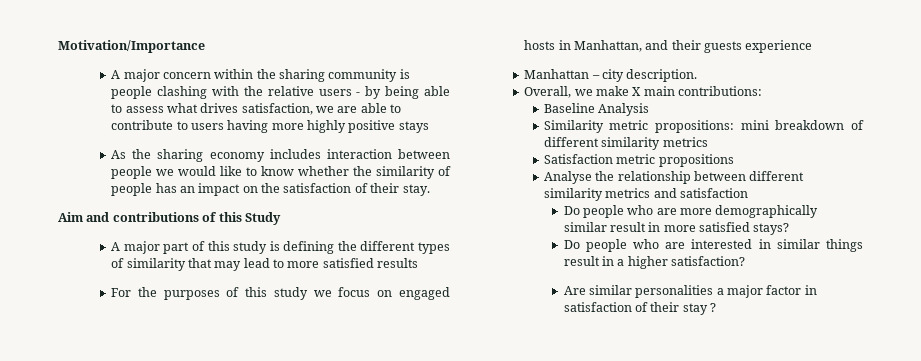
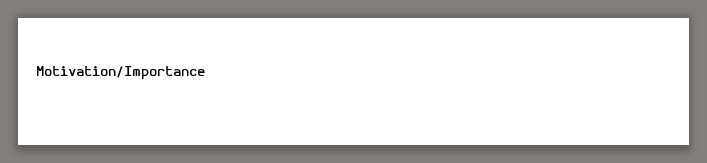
- A major concern within the sharing community is people clashing with the relative users - by being able to assess what drives satisfaction, we are able to contribute to users having more highly positive stays
- As the sharing economy includes interaction between people we would like to know whether the similarity of people has an impact on the satisfaction of their stay.
- Aim and contributions of this Study
- A major part of this study is defining the different types of similarity that may lead to more satisfied results
- For the purposes of this study we focus on engaged hosts in Manhattan, and their guests experience
- Manhattan – city description.
- Overall, we make X main contributions:
- Baseline Analysis
- Similarity metric propositions: mini breakdown of different similarity metrics
- Satisfaction metric propositions
- Analyse the relationship between different similarity metrics and satisfaction
- Do people who are more demographically similar result in more satisfied stays?
- Do people who are interested in similar things result in a higher satisfaction?
- Are similar personalities a major factor in satisfaction of their stay ?

